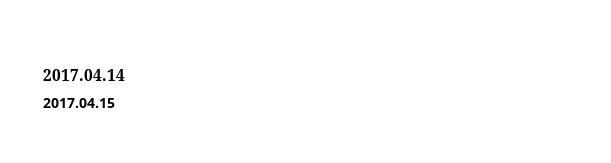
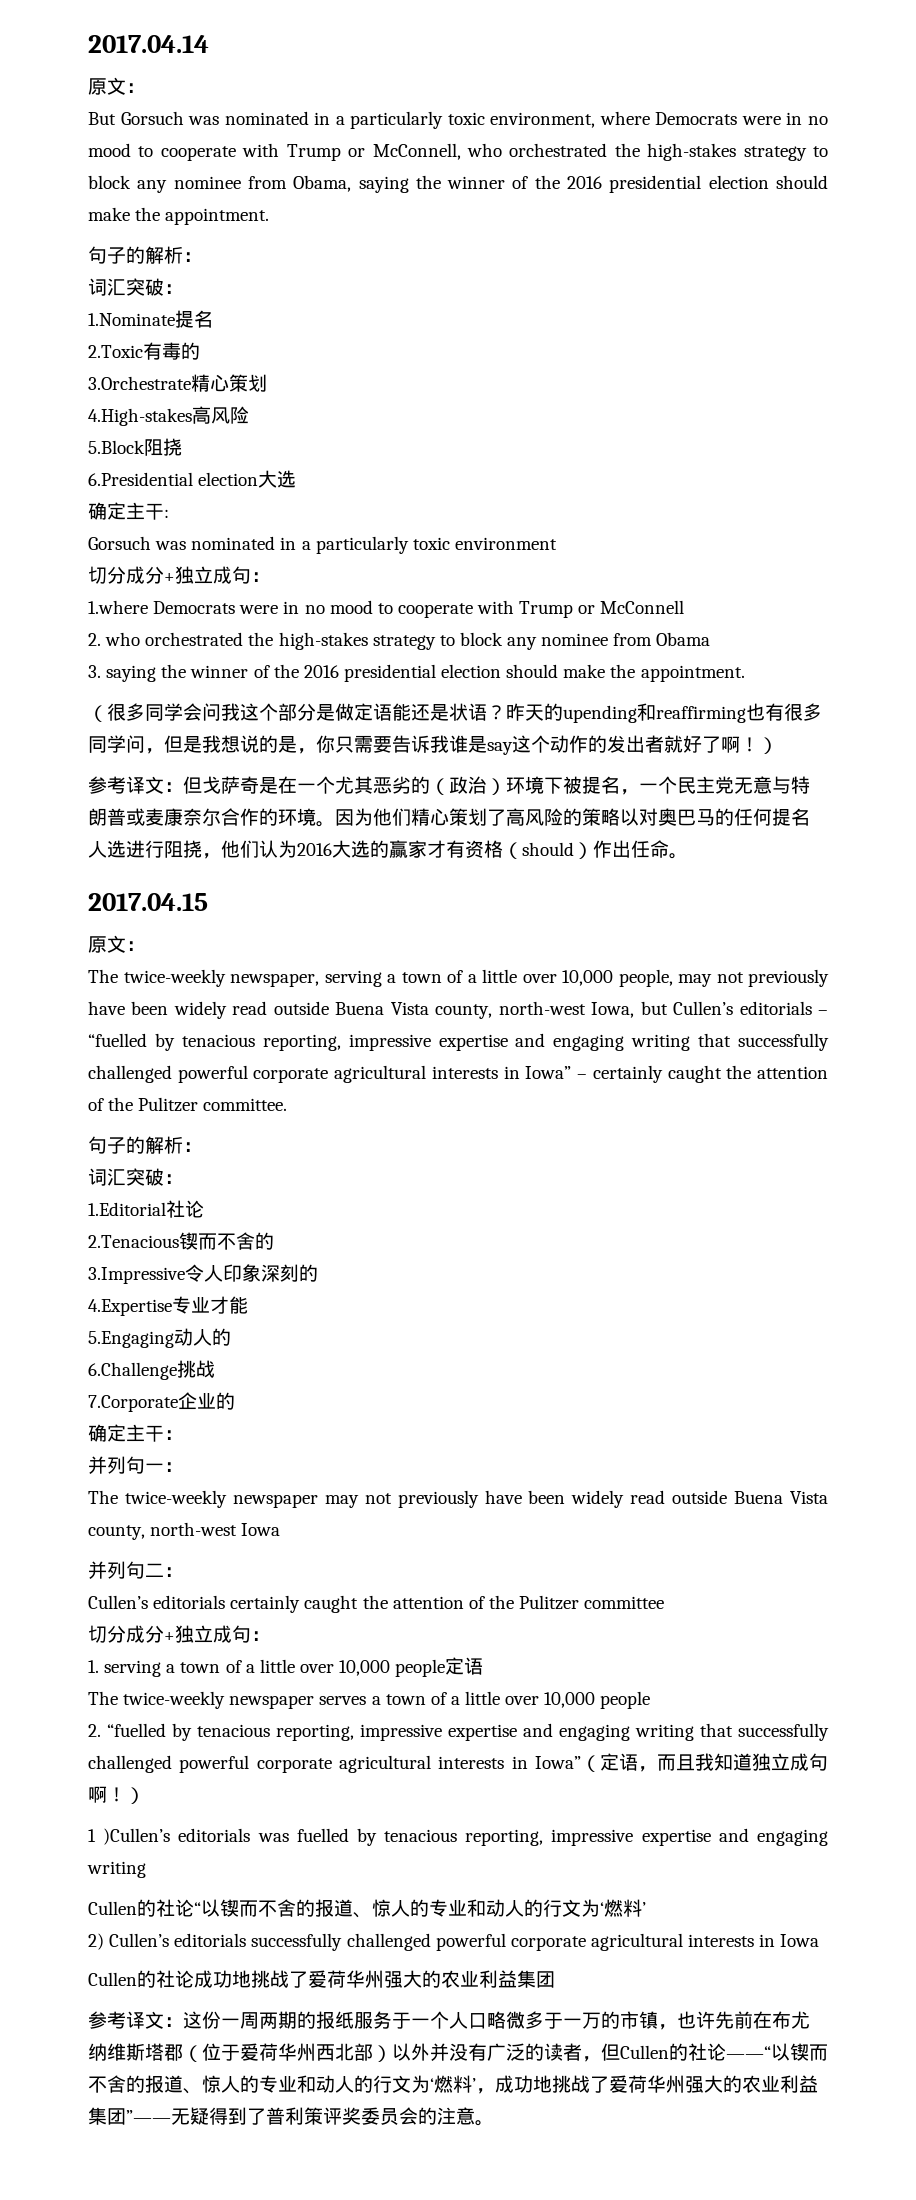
  2017.04.14
+ 原文：
+ But Gorsuch was nominated in a particularly toxic environment, where Democrats were in no mood to cooperate with Trump or McConnell, who orchestrated the high-stakes strategy to block any nominee from Obama, saying the winner of the 2016 presidential election should make the appointment.
+ 句子的解析：
+ 词汇突破：
+ 1.Nominate提名
+ 2.Toxic有毒的
+ 3.Orchestrate精心策划
+ 4.High-stakes高风险
+ 5.Block阻挠
+ 6.Presidential election大选
+ 确定主干:
+ Gorsuch was nominated in a particularly toxic environment
+ 切分成分+独立成句：
+ 1.where Democrats were in no mood to cooperate with Trump or McConnell
+ 2. who orchestrated the high-stakes strategy to block any nominee from Obama
+ 3. saying the winner of the 2016 presidential election should make the appointment.
+ （很多同学会问我这个部分是做定语能还是状语？昨天的upending和reaffirming也有很多同学问，但是我想说的是，你只需要告诉我谁是say这个动作的发出者就好了啊！）
+ 参考译文：但戈萨奇是在一个尤其恶劣的（政治）环境下被提名，一个民主党无意与特朗普或麦康奈尔合作的环境。因为他们精心策划了高风险的策略以对奥巴马的任何提名人选进行阻挠，他们认为2016大选的赢家才有资格（should）作出任命。
  2017.04.15
+ 原文：
+ The twice-weekly newspaper, serving a town of a little over 10,000 people, may not previously have been widely read outside Buena Vista county, north-west Iowa, but Cullen’s editorials – “fuelled by tenacious reporting, impressive expertise and engaging writing that successfully challenged powerful corporate agricultural interests in Iowa” – certainly caught the attention of the Pulitzer committee.
+ 句子的解析：
+ 词汇突破：
+ 1.Editorial社论
+ 2.Tenacious锲而不舍的
+ 3.Impressive令人印象深刻的
+ 4.Expertise专业才能
+ 5.Engaging动人的
+ 6.Challenge挑战
+ 7.Corporate企业的
+ 确定主干：
+ 并列句一：
+ The twice-weekly newspaper may not previously have been widely read outside Buena Vista county, north-west Iowa
+ 并列句二：
+ Cullen’s editorials certainly caught the attention of the Pulitzer committee
+ 切分成分+独立成句：
+ 1. serving a town of a little over 10,000 people定语
+ The twice-weekly newspaper serves a town of a little over 10,000 people
+ 2. “fuelled by tenacious reporting, impressive expertise and engaging writing that successfully challenged powerful corporate agricultural interests in Iowa”（定语，而且我知道独立成句啊！）
+ 1 )Cullen’s editorials was fuelled by tenacious reporting, impressive expertise and engaging writing
+ Cullen的社论“以锲而不舍的报道、惊人的专业和动人的行文为‘燃料’
+ 2) Cullen’s editorials successfully challenged powerful corporate agricultural interests in Iowa
+ Cullen的社论成功地挑战了爱荷华州强大的农业利益集团
+ 参考译文：这份一周两期的报纸服务于一个人口略微多于一万的市镇，也许先前在布尤纳维斯塔郡（位于爱荷华州西北部）以外并没有广泛的读者，但Cullen的社论——“以锲而不舍的报道、惊人的专业和动人的行文为‘燃料’，成功地挑战了爱荷华州强大的农业利益集团”——无疑得到了普利策评奖委员会的注意。

